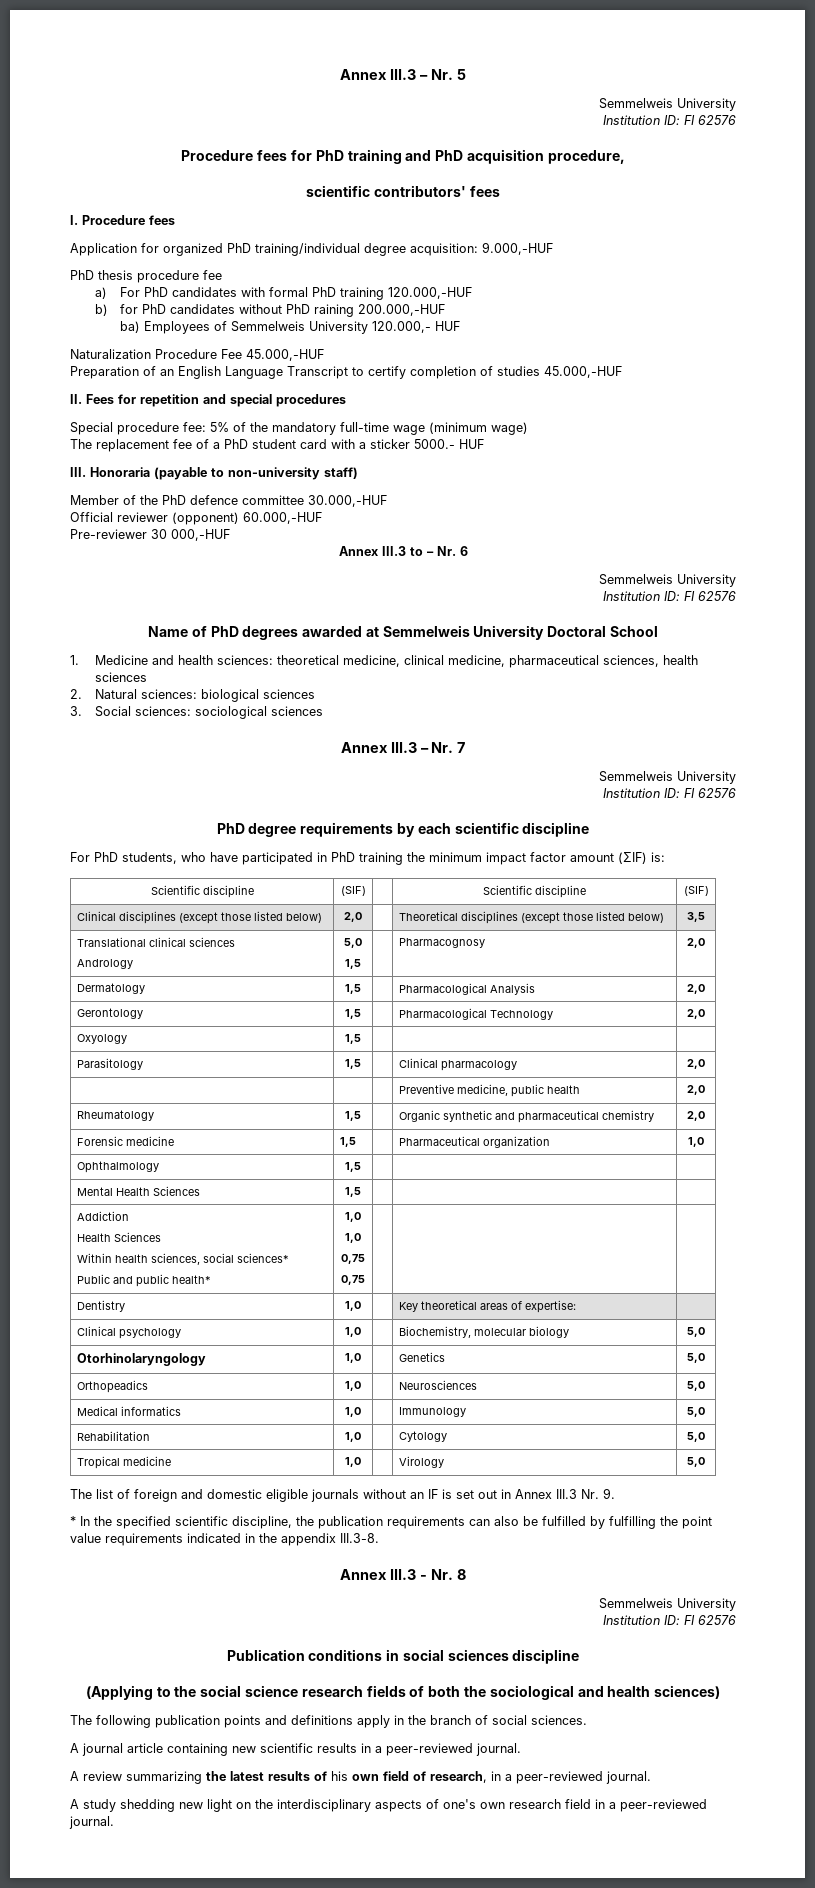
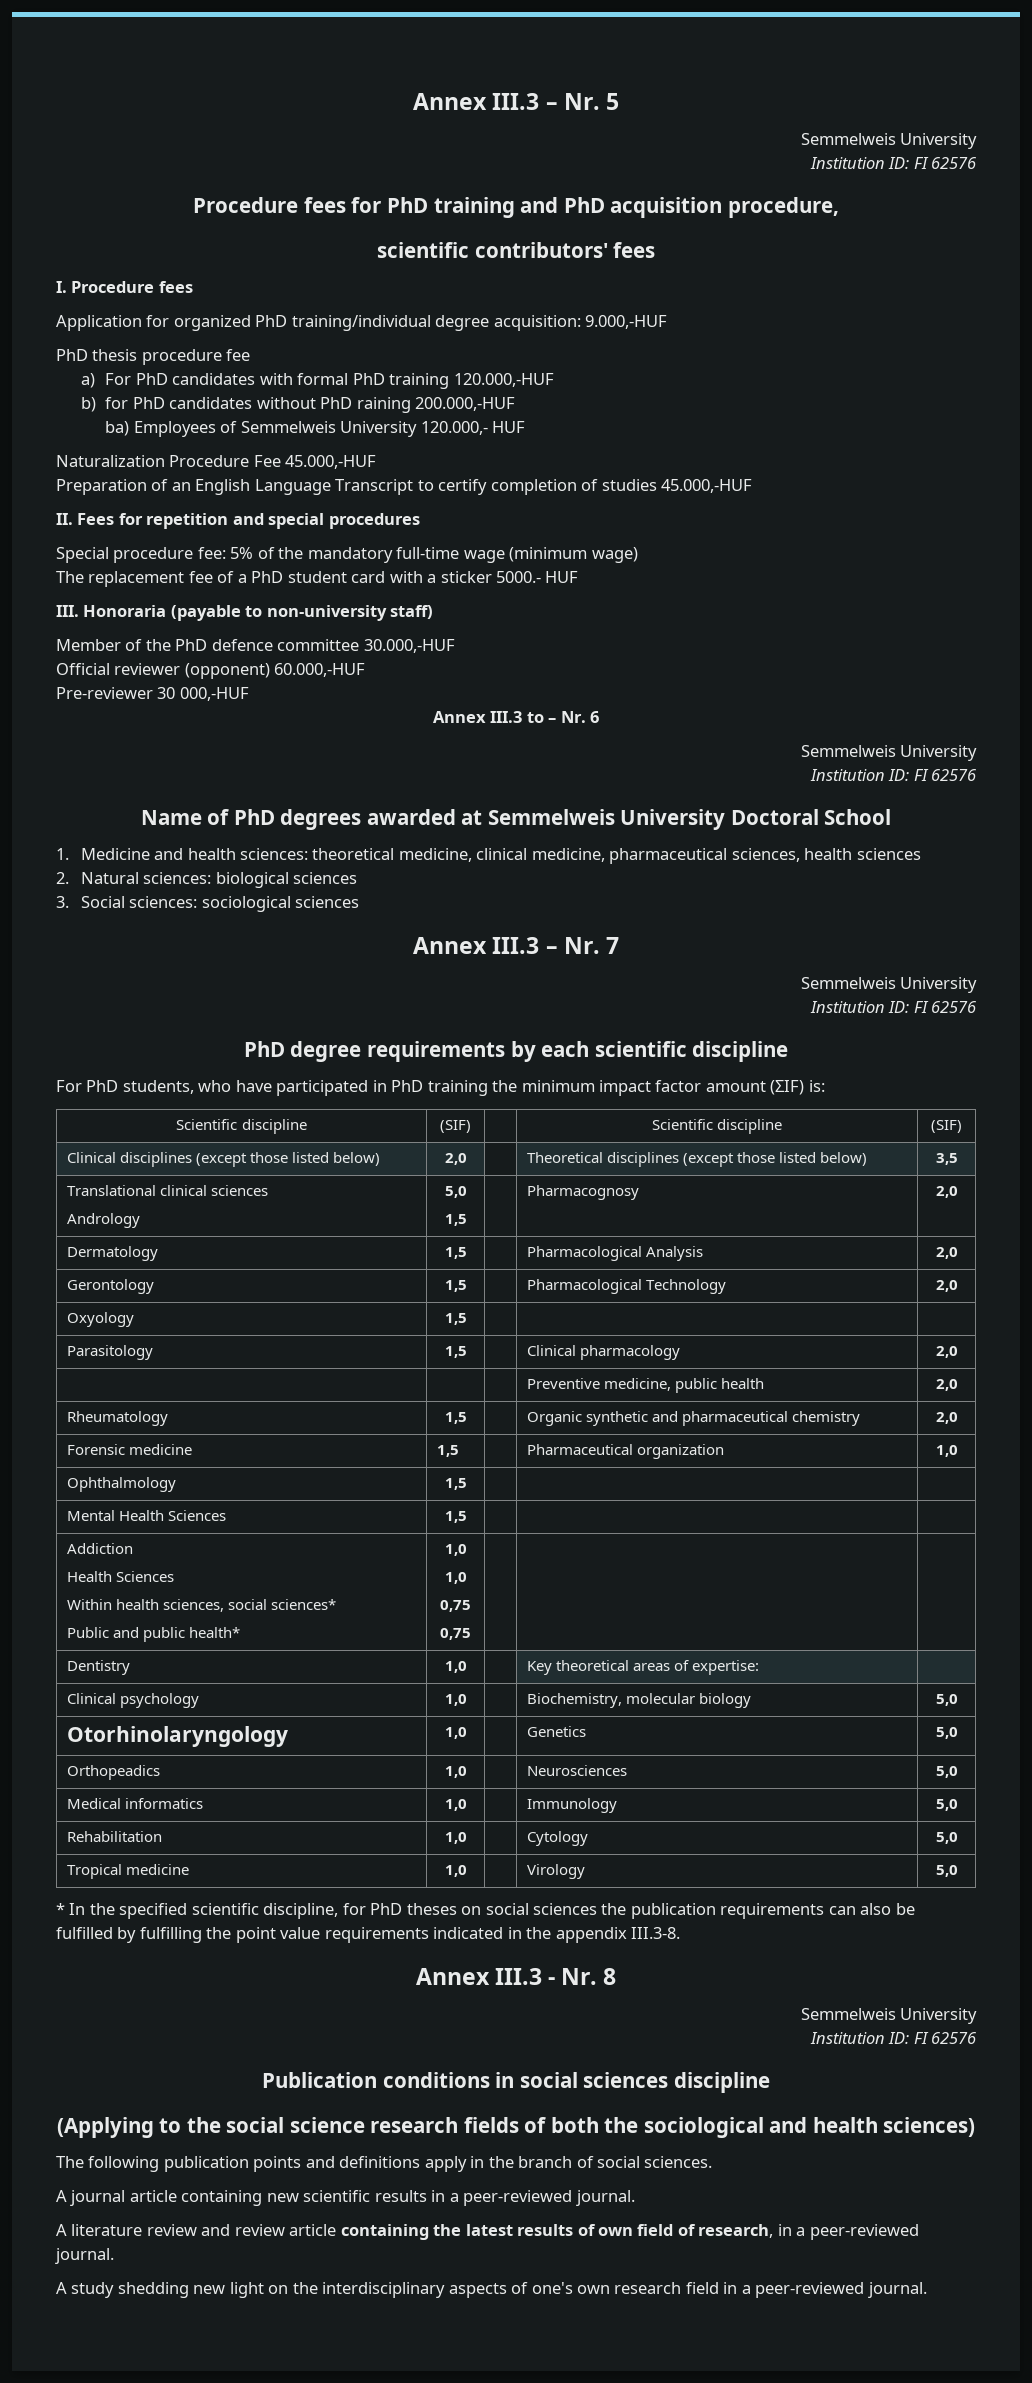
- The list of foreign and domestic eligible journals without an IF is set out in Annex III.3 Nr. 9.
- * In the specified scientific discipline, the publication requirements can also be fulfilled by fulfilling the point value requirements indicated in the appendix III.3-8.
+ * In the specified scientific discipline, for PhD theses on social sciences the publication requirements can also be fulfilled by fulfilling the point value requirements indicated in the appendix III.3-8.
- A review summarizing the latest results of his own field of research, in a peer-reviewed journal.
+ A literature review and review article containing the latest results of own field of research, in a peer-reviewed journal.

